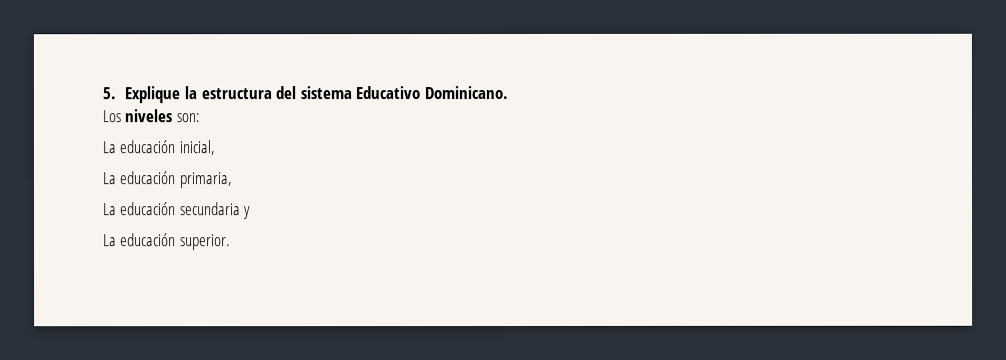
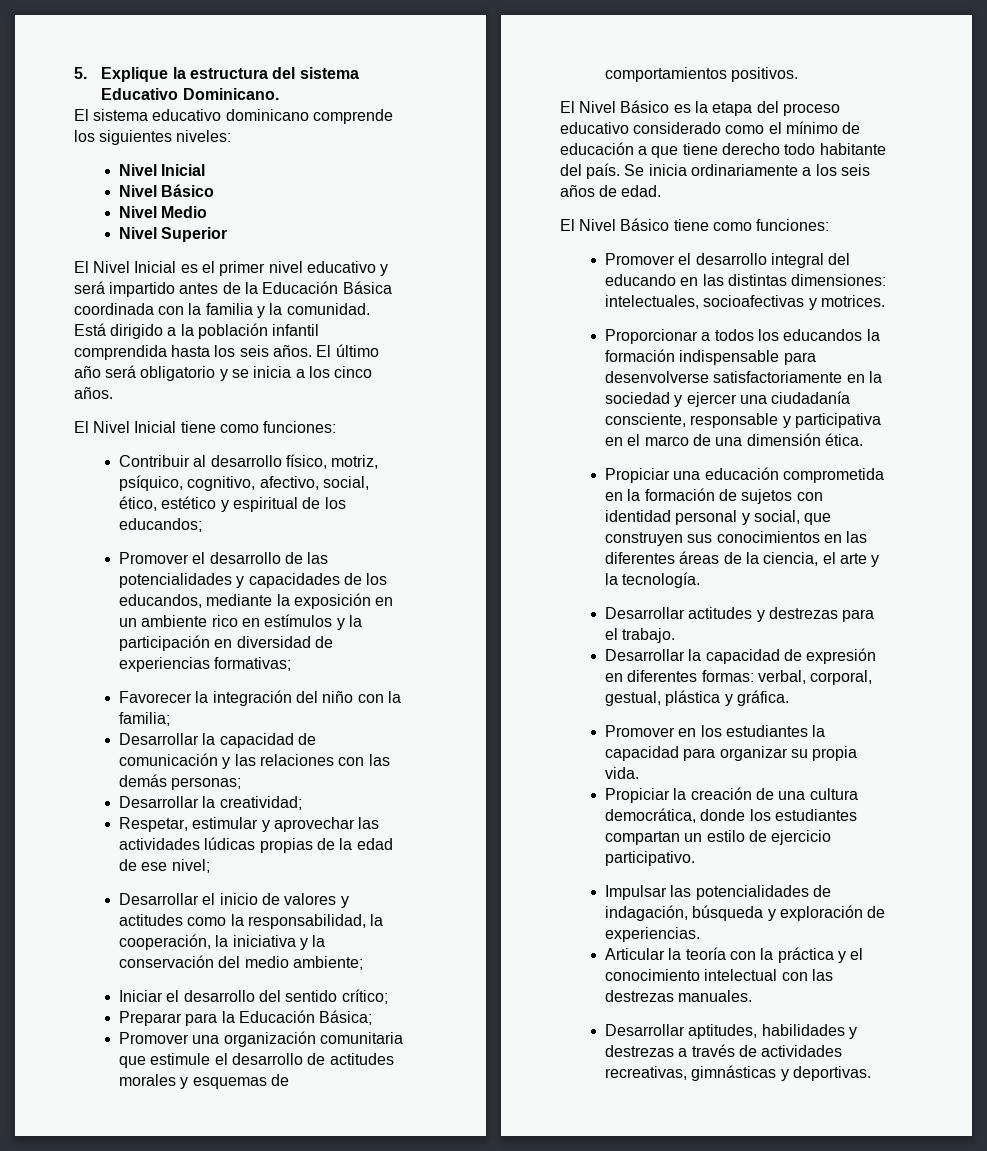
- Los niveles son:
- La educación inicial,
- La educación primaria,
- La educación secundaria y
- La educación superior.
+ El sistema educativo dominicano comprende los siguientes niveles:
+ Nivel Inicial
+ Nivel Básico
+ Nivel Medio
+ Nivel Superior
+ El Nivel Inicial es el primer nivel educativo y será impartido antes de la Educación Básica coordinada con la familia y la comunidad. Está dirigido a la población infantil comprendida hasta los seis años. El último año será obligatorio y se inicia a los cinco años.
+ El Nivel Inicial tiene como funciones:
+ Contribuir al desarrollo físico, motriz, psíquico, cognitivo, afectivo, social, ético, estético y espiritual de los educandos;
+ Promover el desarrollo de las potencialidades y capacidades de los educandos, mediante la exposición en un ambiente rico en estímulos y la participación en diversidad de experiencias formativas;
+ Favorecer la integración del niño con la familia;
+ Desarrollar la capacidad de comunicación y las relaciones con las demás personas;
+ Desarrollar la creatividad;
+ Respetar, estimular y aprovechar las actividades lúdicas propias de la edad de ese nivel;
+ Desarrollar el inicio de valores y actitudes como la responsabilidad, la cooperación, la iniciativa y la conservación del medio ambiente;
+ Iniciar el desarrollo del sentido crítico;
+ Preparar para la Educación Básica;
+ Promover una organización comunitaria que estimule el desarrollo de actitudes morales y esquemas de comportamientos positivos.
+ El Nivel Básico es la etapa del proceso educativo considerado como el mínimo de educación a que tiene derecho todo habitante del país. Se inicia ordinariamente a los seis años de edad.
+ El Nivel Básico tiene como funciones:
+ Promover el desarrollo integral del educando en las distintas dimensiones: intelectuales, socioafectivas y motrices.
+ Proporcionar a todos los educandos la formación indispensable para desenvolverse satisfactoriamente en la sociedad y ejercer una ciudadanía consciente, responsable y participativa en el marco de una dimensión ética.
+ Propiciar una educación comprometida en la formación de sujetos con identidad personal y social, que construyen sus conocimientos en las diferentes áreas de la ciencia, el arte y la tecnología.
+ Desarrollar actitudes y destrezas para el trabajo.
+ Desarrollar la capacidad de expresión en diferentes formas: verbal, corporal, gestual, plástica y gráfica.
+ Promover en los estudiantes la capacidad para organizar su propia vida.
+ Propiciar la creación de una cultura democrática, donde los estudiantes compartan un estilo de ejercicio participativo.
+ Impulsar las potencialidades de indagación, búsqueda y exploración de experiencias.
+ Articular la teoría con la práctica y el conocimiento intelectual con las destrezas manuales.
+ Desarrollar aptitudes, habilidades y destrezas a través de actividades recreativas, gimnásticas y deportivas.

